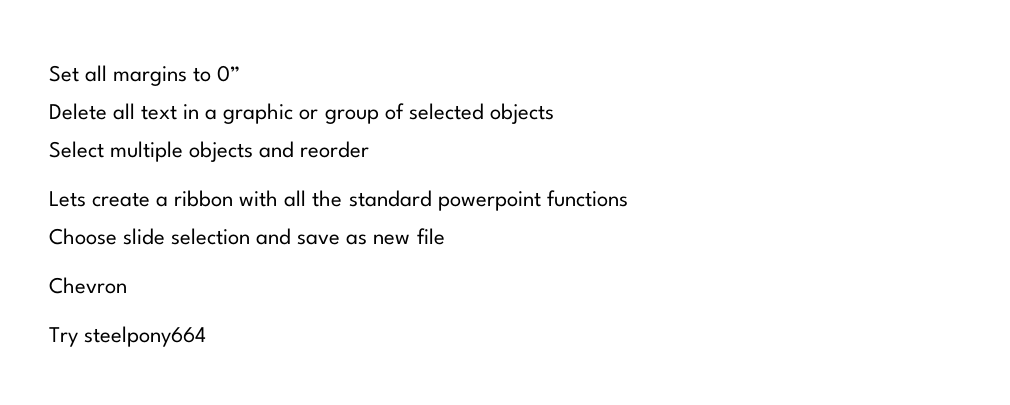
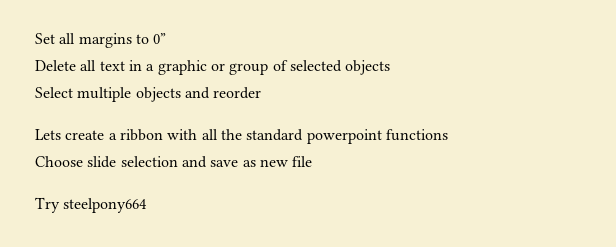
- Chevron

